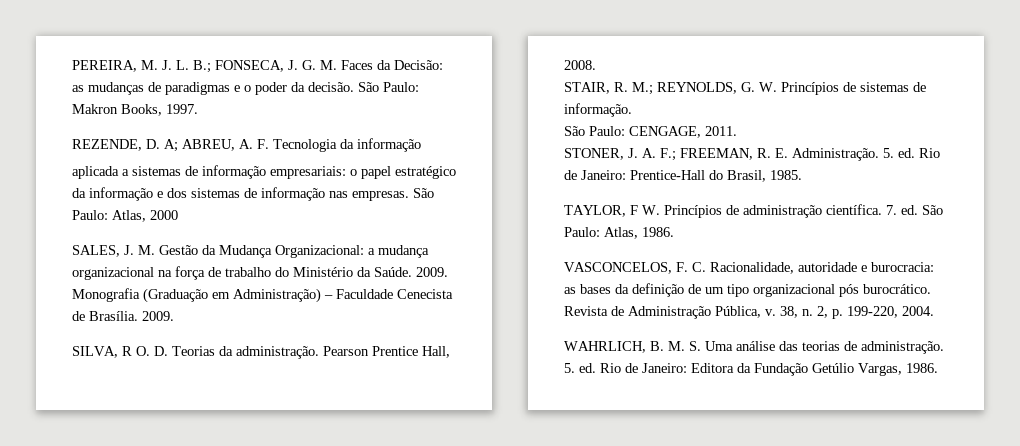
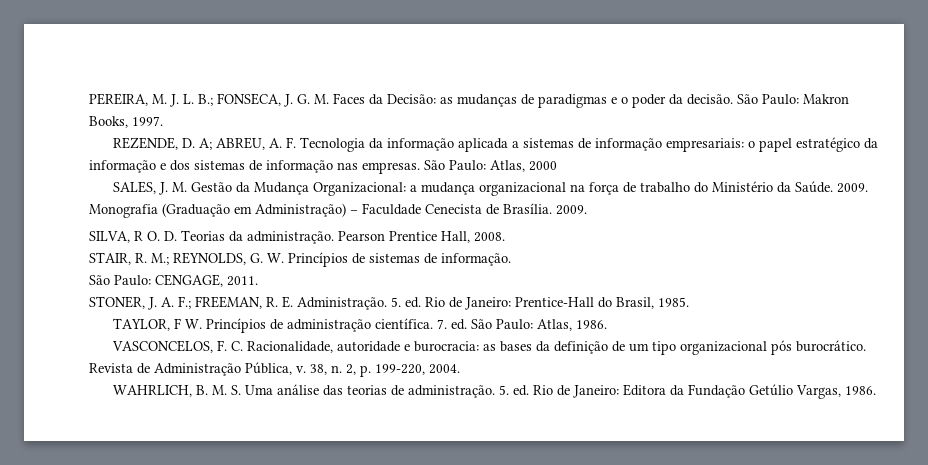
- REZENDE, D. A; ABREU, A. F. Tecnologia da informação
- aplicada a sistemas de informação empresariais: o papel estratégico da informação e dos sistemas de informação nas empresas.
+ REZENDE, D. A; ABREU, A. F. Tecnologia da informação aplicada a sistemas de informação empresariais: o papel estratégico da informação e dos sistemas de informação nas empresas.

